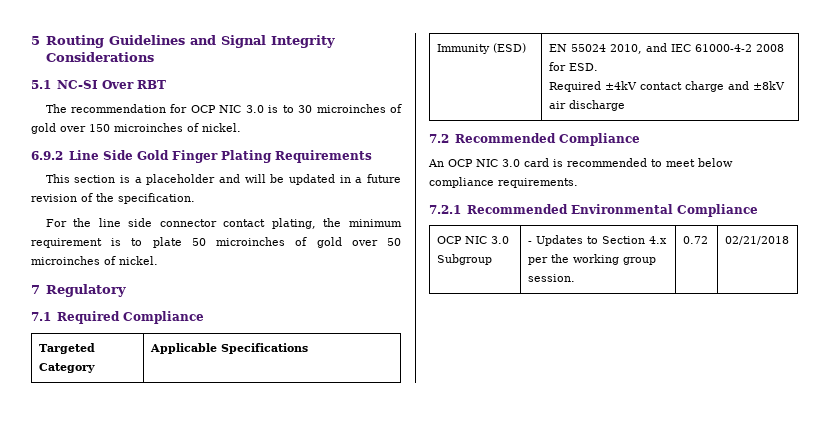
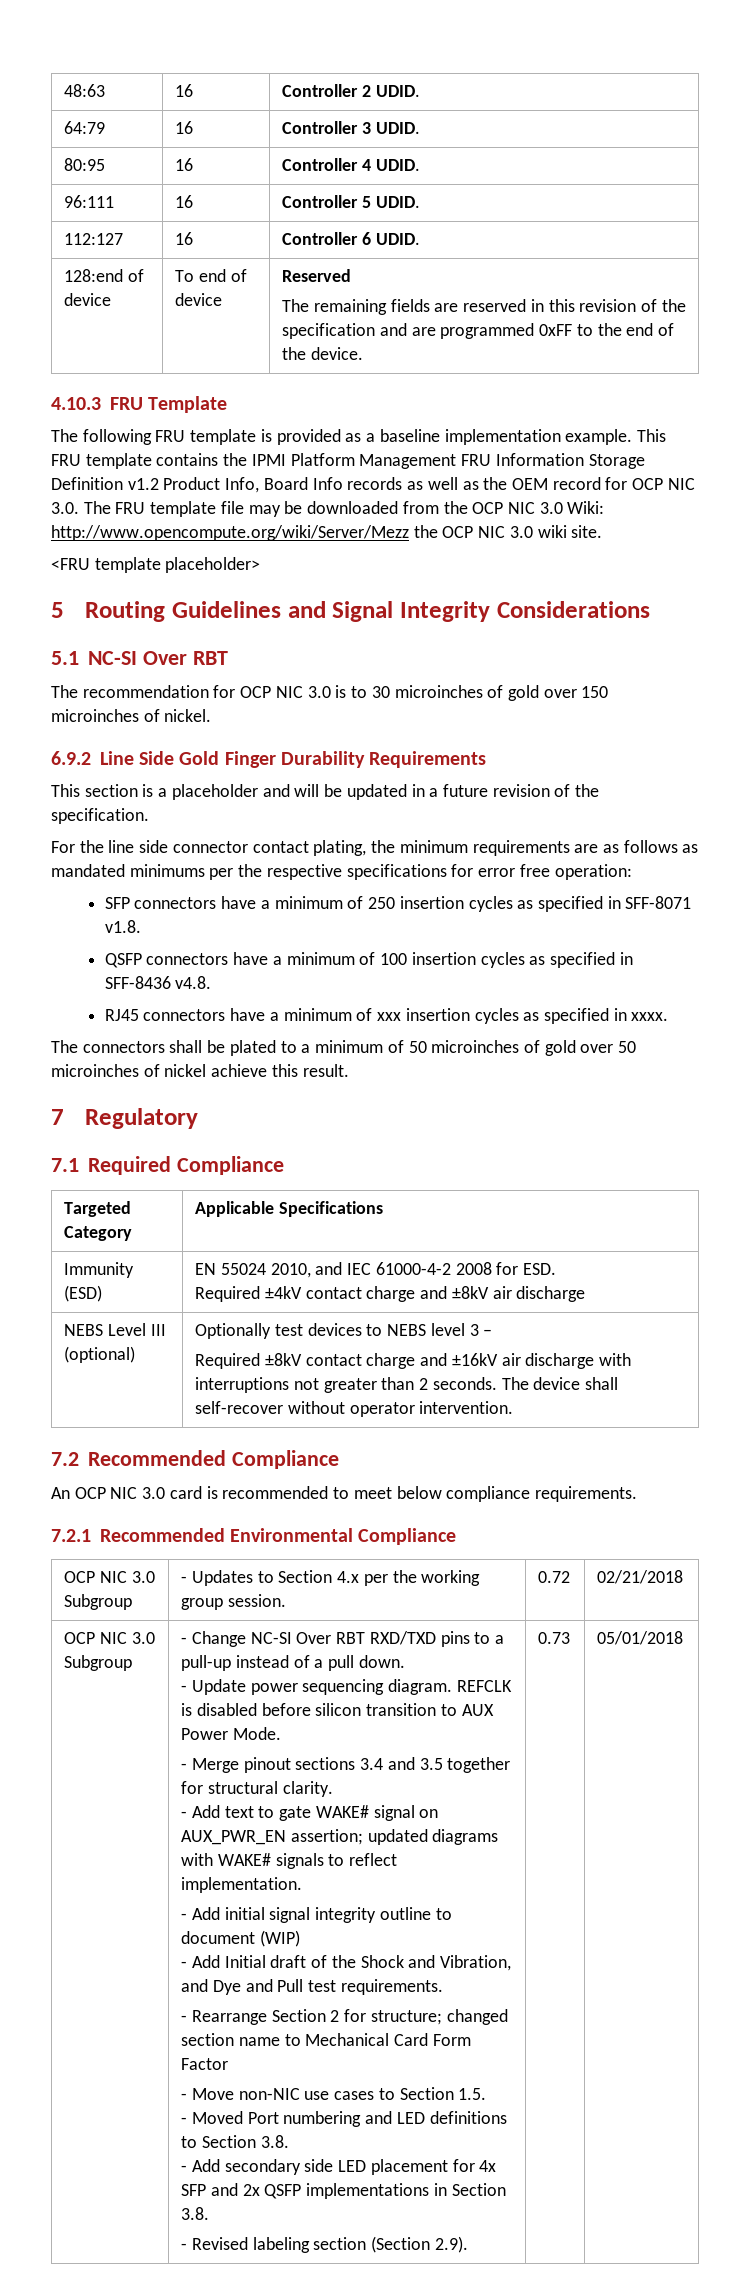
+ 48:63 | 16 | Controller 2 UDID.
+ 64:79 | 16 | Controller 3 UDID.
+ 80:95 | 16 | Controller 4 UDID.
+ 96:111 | 16 | Controller 5 UDID.
+ 112:127 | 16 | Controller 6 UDID.
+ 128:end of device | To end of device | Reserved
+ The remaining fields are reserved in this revision of the specification and are programmed 0xFF to the end of the device.
+ 4.10.3 FRU Template
+ The following FRU template is provided as a baseline implementation example. This FRU template contains the IPMI Platform Management FRU Information Storage Definition v1.2 Product Info, Board Info records as well as the OEM record for OCP NIC 3.0. The FRU template file may be downloaded from the OCP NIC 3.0 Wiki: http://www.opencompute.org/wiki/Server/Mezz the OCP NIC 3.0 wiki site.
+ <FRU template placeholder>
- 6.9.2 Line Side Gold Finger Plating Requirements
+ 6.9.2 Line Side Gold Finger Durability Requirements
- For the line side connector contact plating, the minimum requirement is to plate 50 microinches of gold over 50 microinches of nickel.
+ For the line side connector contact plating, the minimum requirements are as follows as mandated minimums per the respective specifications for error free operation:
+ SFP connectors have a minimum of 250 insertion cycles as specified in SFF-8071 v1.8.
+ QSFP connectors have a minimum of 100 insertion cycles as specified in SFF-8436 v4.8.
+ RJ45 connectors have a minimum of xxx insertion cycles as specified in xxxx.
+ The connectors shall be plated to a minimum of 50 microinches of gold over 50 microinches of nickel achieve this result.
+ NEBS Level III (optional) | Optionally test devices to NEBS level 3 –
+ Required ±8kV contact charge and ±16kV air discharge with interruptions not greater than 2 seconds. The device shall self-recover without operator intervention.
+ OCP NIC 3.0 Subgroup | - Change NC-SI Over RBT RXD/TXD pins to a pull-up instead of a pull down.
+ - Update power sequencing diagram. REFCLK is disabled before silicon transition to AUX Power Mode.
+ - Merge pinout sections 3.4 and 3.5 together for structural clarity.
+ - Add text to gate WAKE# signal on AUX_PWR_EN assertion; updated diagrams with WAKE# signals to reflect implementation.
+ - Add initial signal integrity outline to document (WIP)
+ - Add Initial draft of the Shock and Vibration, and Dye and Pull test requirements.
+ - Rearrange Section 2 for structure; changed section name to Mechanical Card Form Factor
+ - Move non-NIC use cases to Section 1.5.
+ - Moved Port numbering and LED definitions to Section 3.8.
+ - Add secondary side LED placement for 4x SFP and 2x QSFP implementations in Section 3.8.
+ - Revised labeling section (Section 2.9). | 0.73 | 05/01/2018

